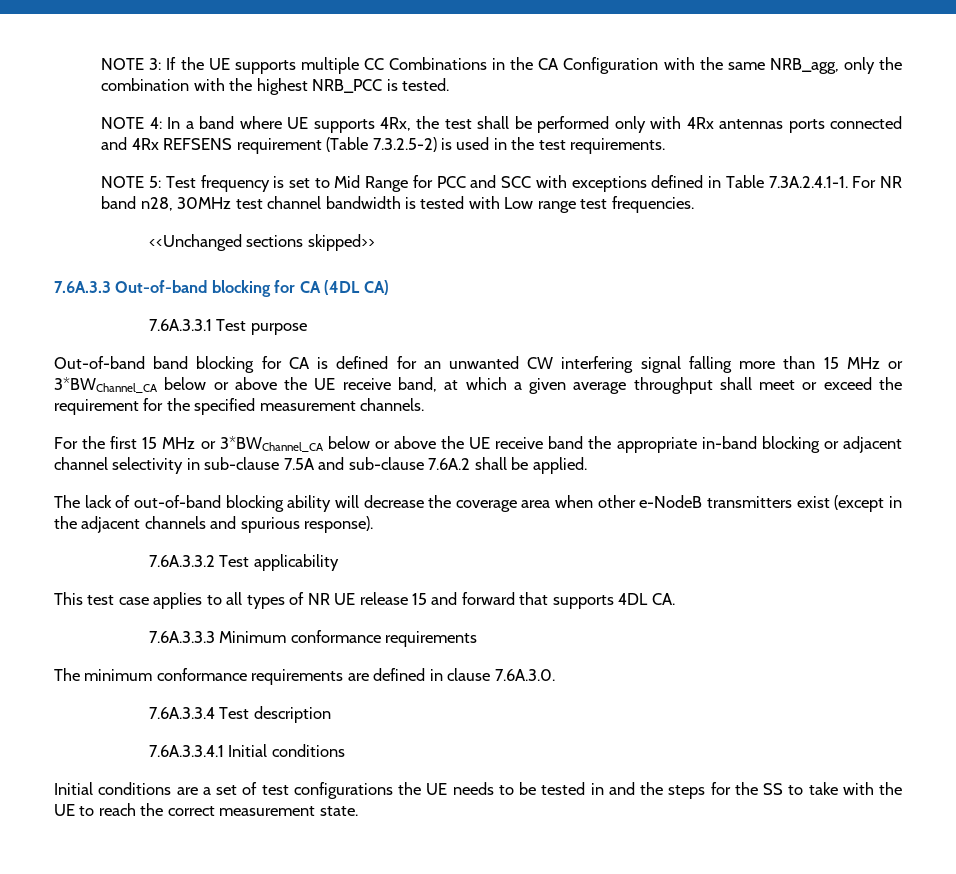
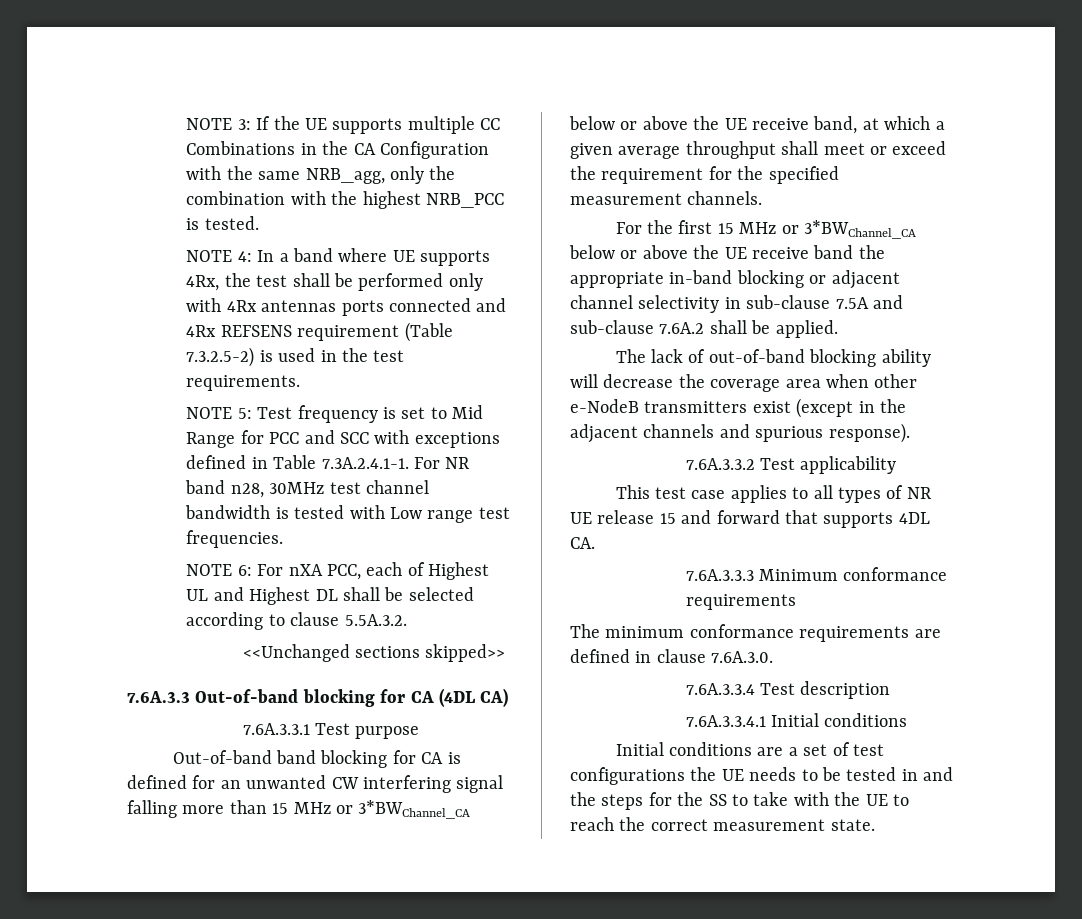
+ NOTE 6: For nXA PCC, each of Highest UL and Highest DL shall be selected according to clause 5.5A.3.2.

